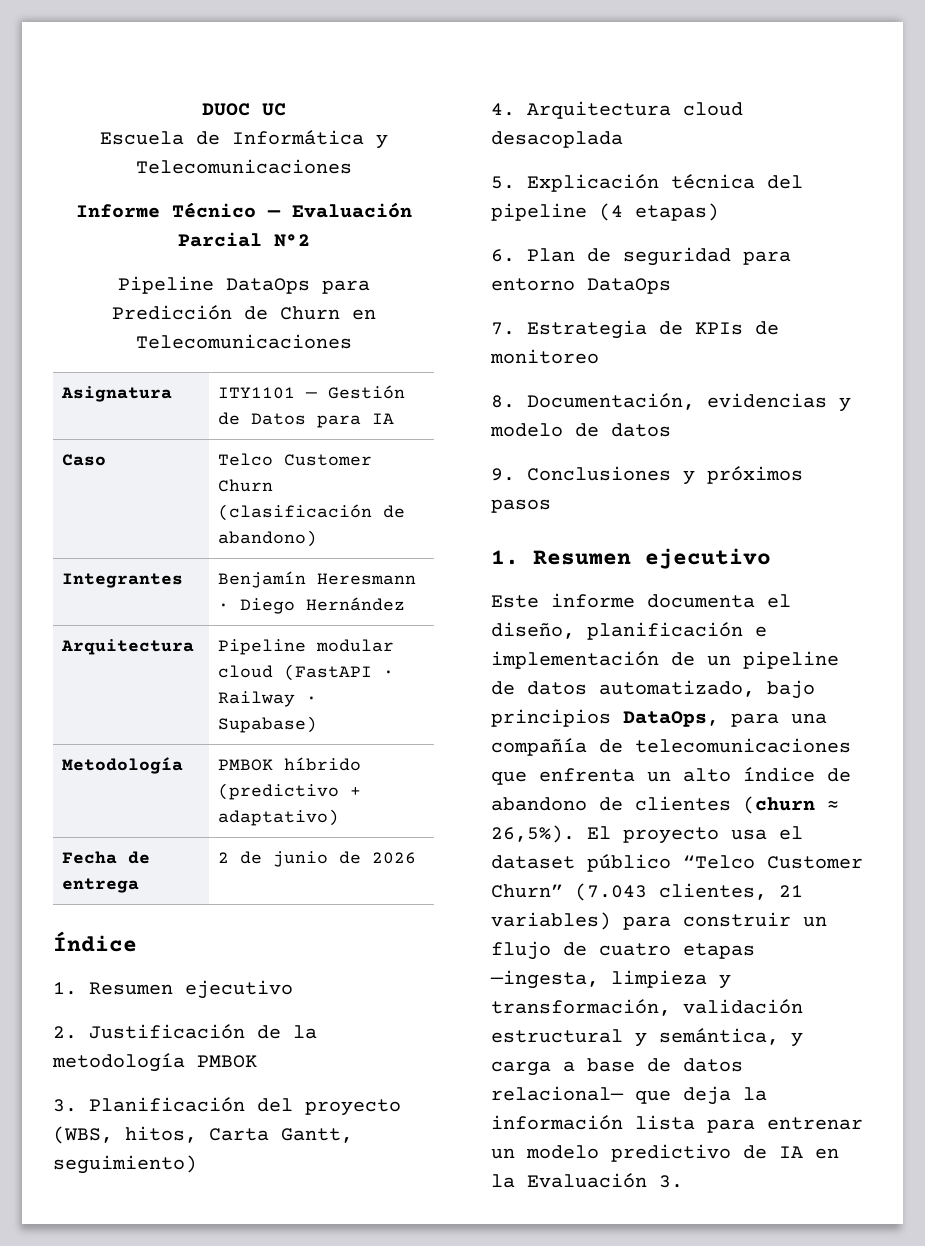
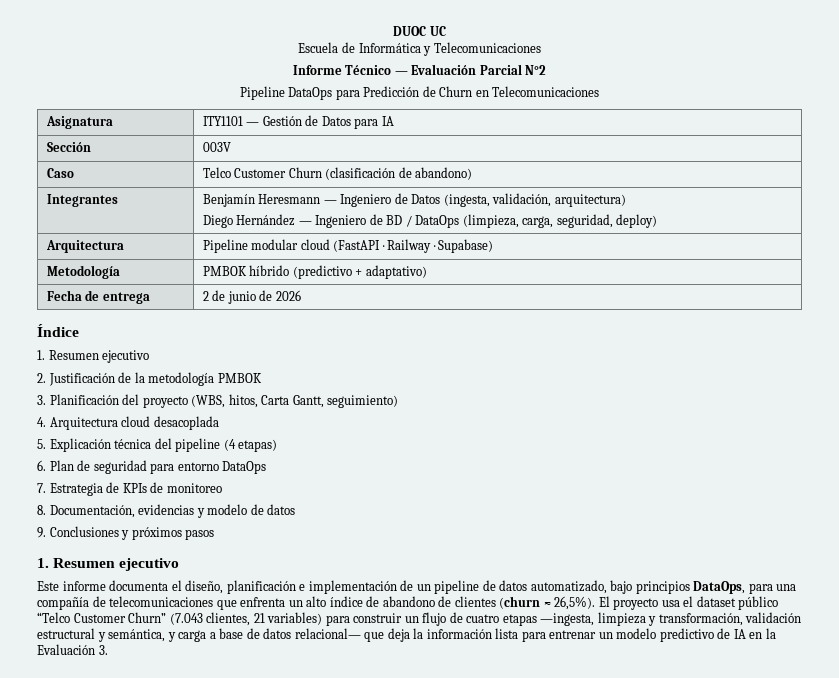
+ Sección | 003V
- Integrantes | Benjamín Heresmann · Diego Hernández
+ Integrantes | Benjamín Heresmann — Ingeniero de Datos (ingesta, validación, arquitectura)
+ Diego Hernández — Ingeniero de BD / DataOps (limpieza, carga, seguridad, deploy)

